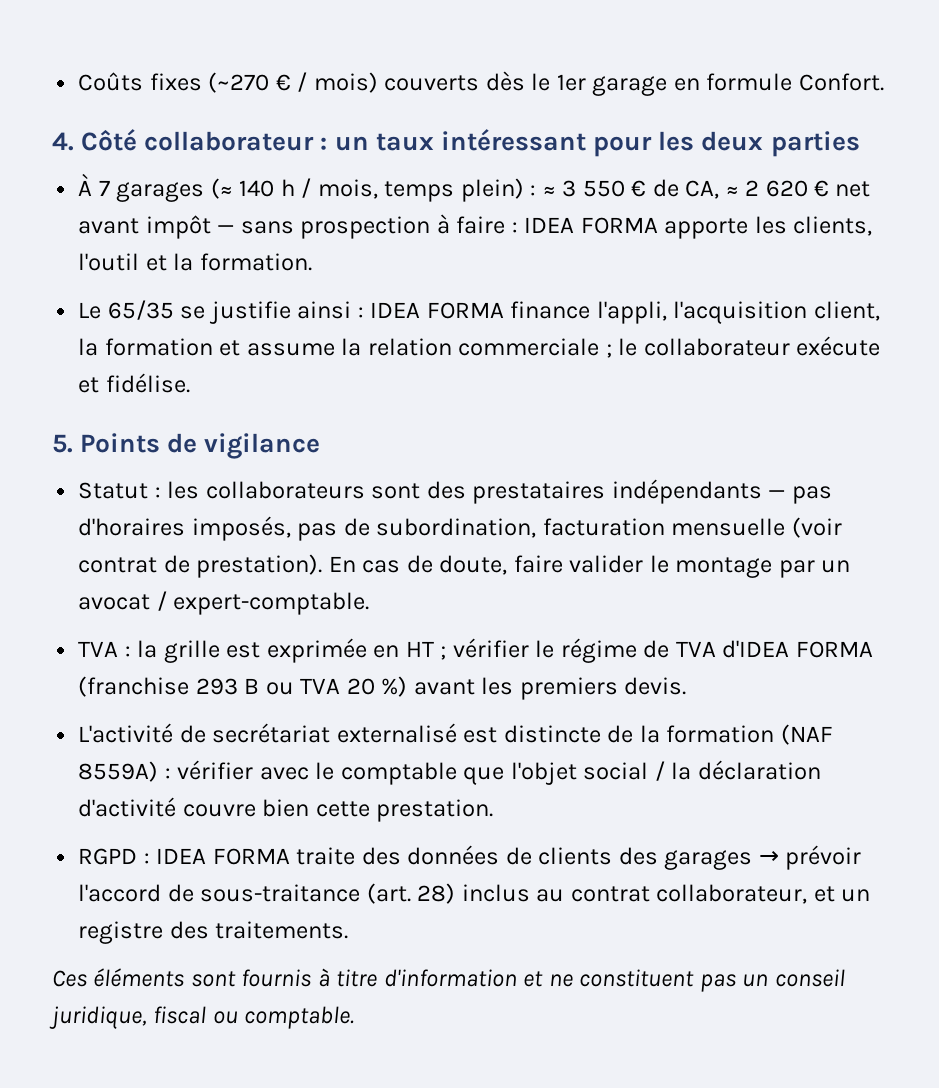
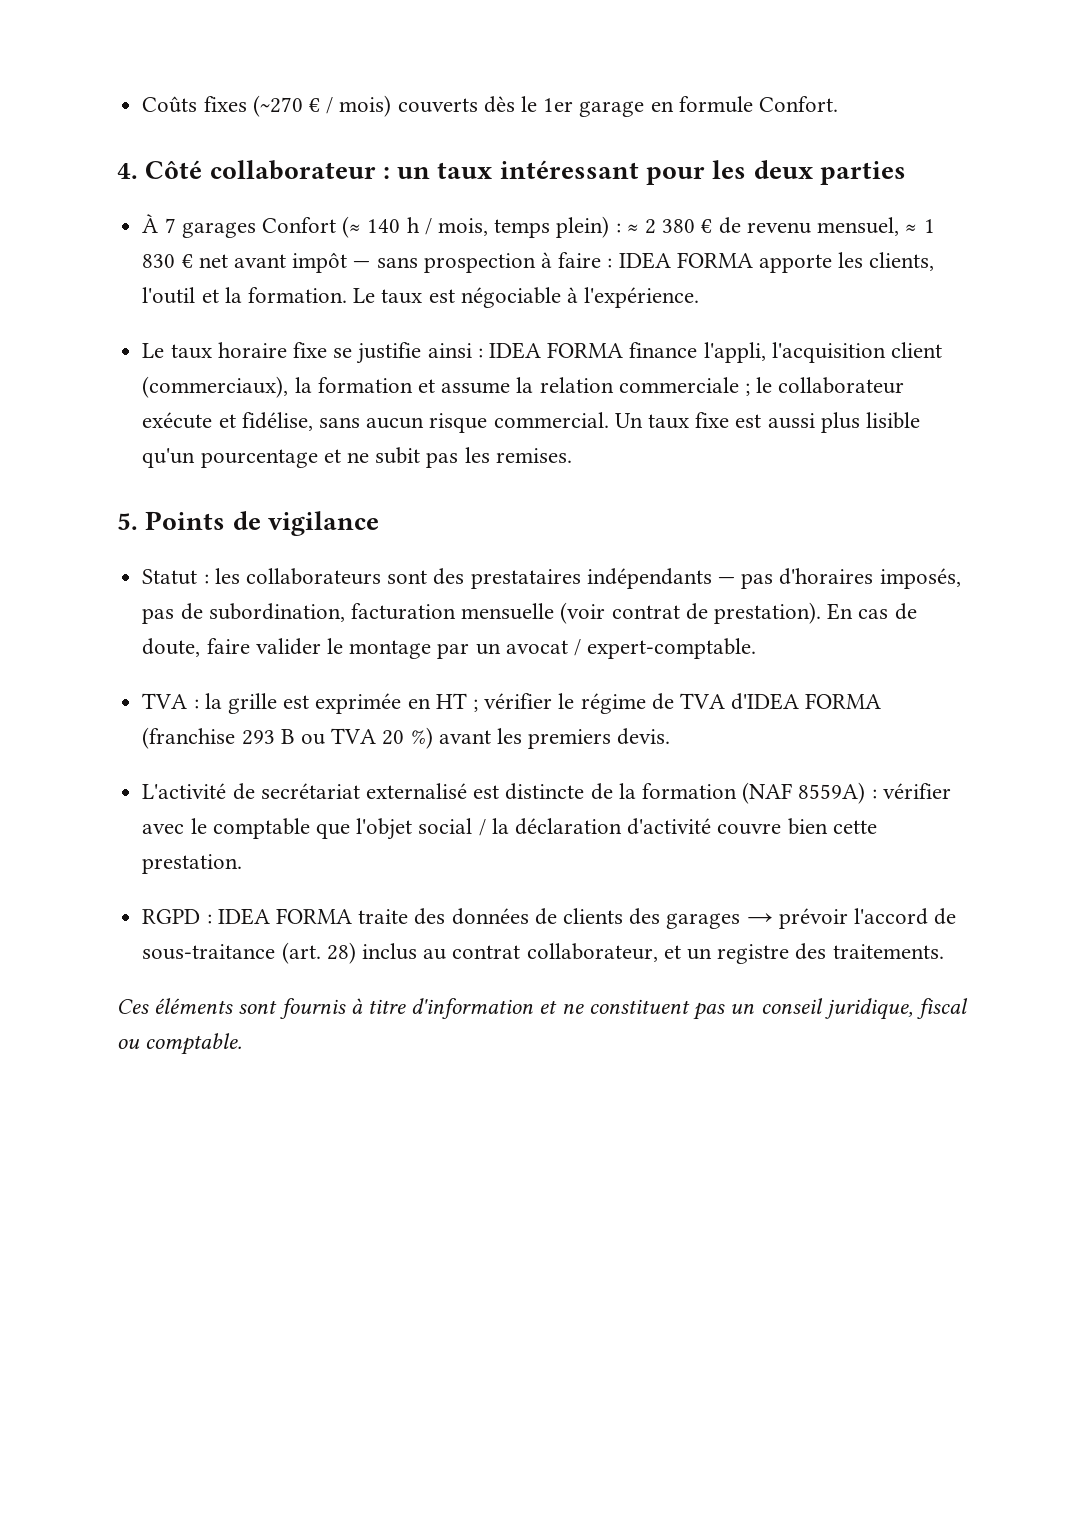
- À 7 garages (≈ 140 h / mois, temps plein) : ≈ 3 550 € de CA, ≈ 2 620 € net avant impôt — sans prospection à faire : IDEA FORMA apporte les clients, l'outil et la formation.
- Le 65/35 se justifie ainsi : IDEA FORMA finance l'appli, l'acquisition client, la formation et assume la relation commerciale ; le collaborateur exécute et fidélise.
+ À 7 garages Confort (≈ 140 h / mois, temps plein) : ≈ 2 380 € de revenu mensuel, ≈ 1 830 € net avant impôt — sans prospection à faire : IDEA FORMA apporte les clients, l'outil et la formation. Le taux est négociable à l'expérience.
+ Le taux horaire fixe se justifie ainsi : IDEA FORMA finance l'appli, l'acquisition client (commerciaux), la formation et assume la relation commerciale ; le collaborateur exécute et fidélise, sans aucun risque commercial. Un taux fixe est aussi plus lisible qu'un pourcentage et ne subit pas les remises.

